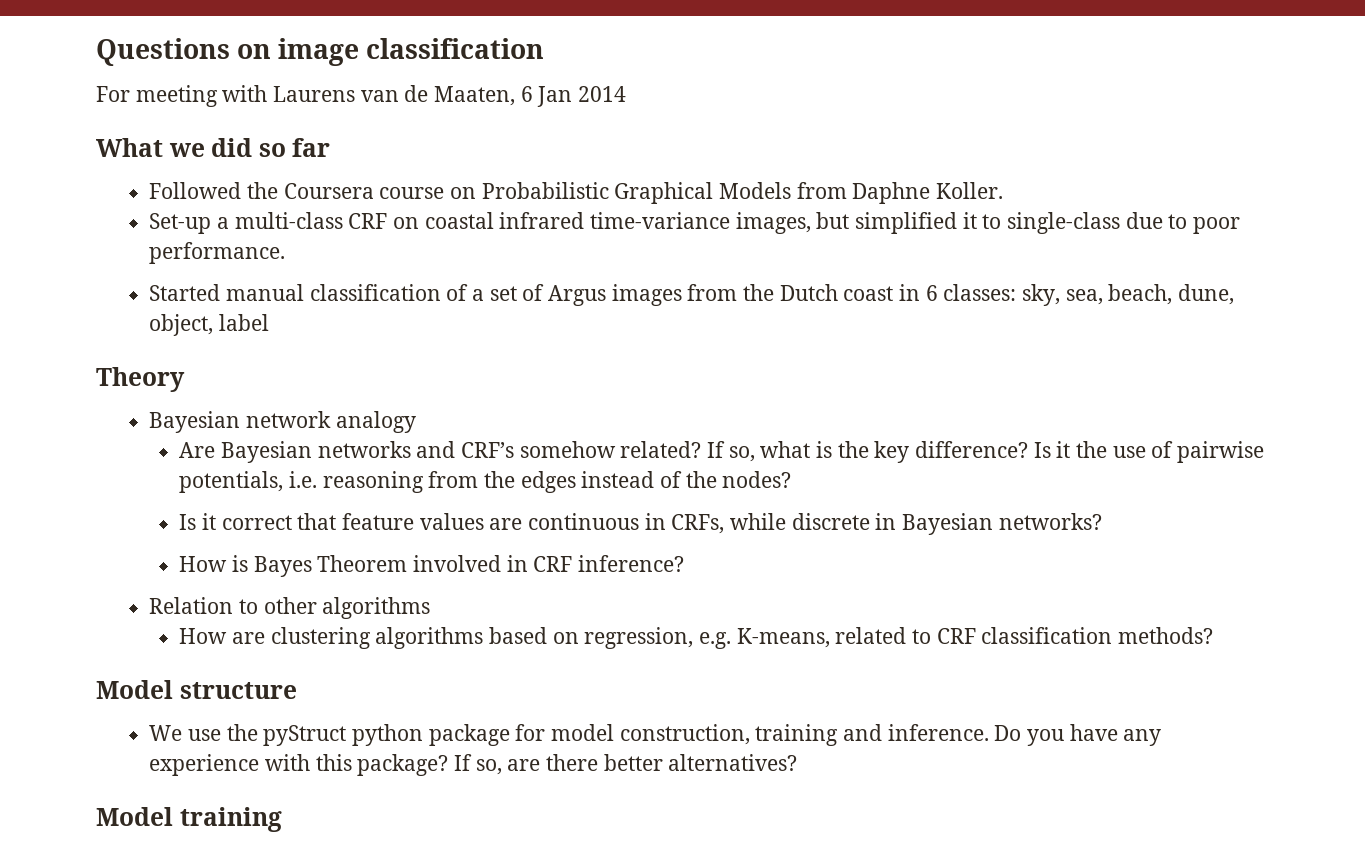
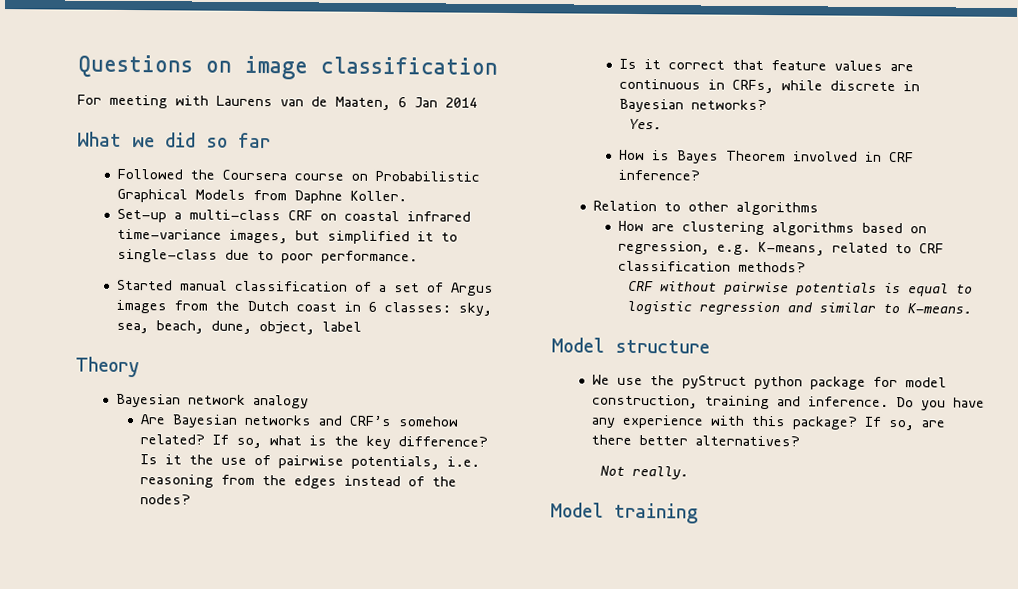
+ Yes.
+ CRF without pairwise potentials is equal to logistic regression and similar to K-means.
+ Not really.

